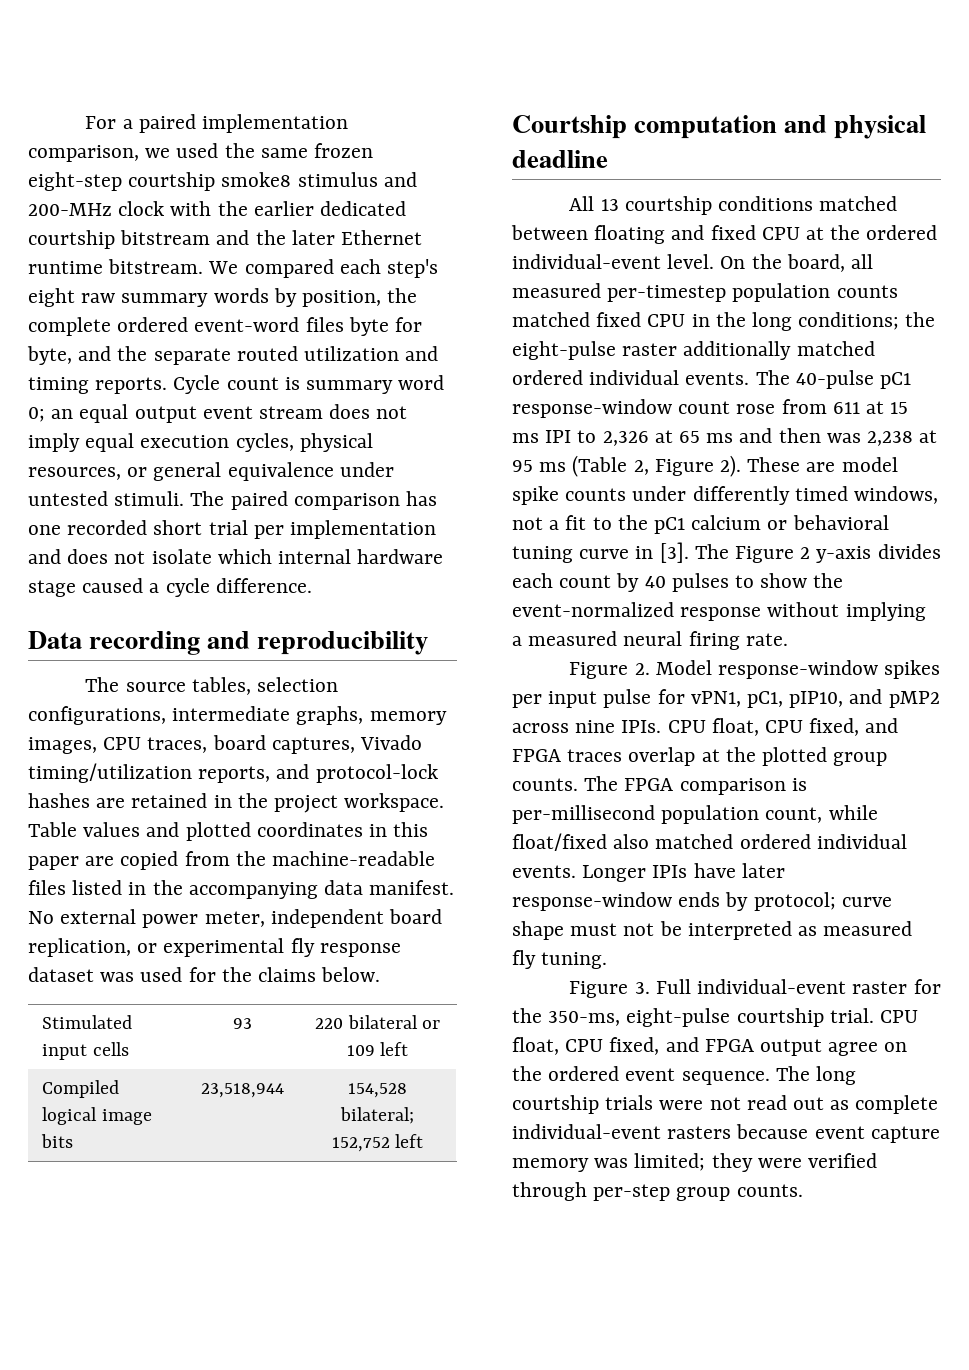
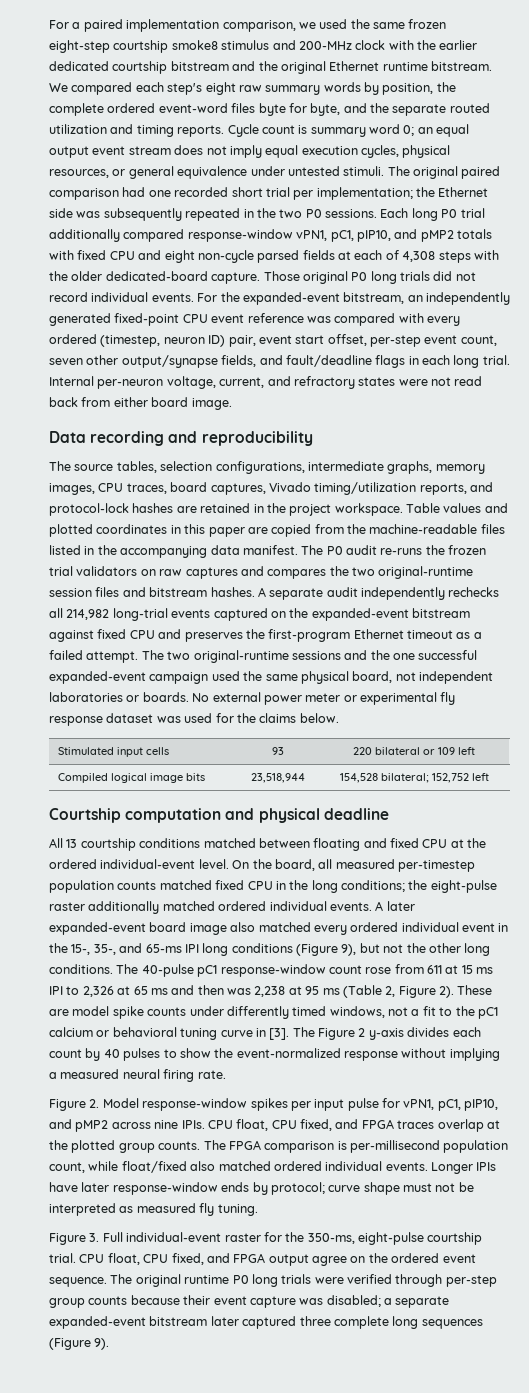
- For a paired implementation comparison, we used the same frozen eight-step courtship smoke8 stimulus and 200-MHz clock with the earlier dedicated courtship bitstream and the later Ethernet runtime bitstream.
+ For a paired implementation comparison, we used the same frozen eight-step courtship smoke8 stimulus and 200-MHz clock with the earlier dedicated courtship bitstream and the original Ethernet runtime bitstream.
- The paired comparison has one recorded short trial per implementation and does not isolate which internal hardware stage caused a cycle difference.
+ The original paired comparison had one recorded short trial per implementation; the Ethernet side was subsequently repeated in the two P0 sessions. Each long P0 trial additionally compared response-window vPN1, pC1, pIP10, and pMP2 totals with fixed CPU and eight non-cycle parsed fields at each of 4,308 steps with the older dedicated-board capture. Those original P0 long trials did not record individual events. For the expanded-event bitstream, an independently generated fixed-point CPU event reference was compared with every ordered (timestep, neuron ID) pair, event start offset, per-step event count, seven other output/synapse fields, and fault/deadline flags in each long trial. Internal per-neuron voltage, current, and refractory states were not read back from either board image.
- No external power meter, independent board replication, or experimental fly response dataset was used for the claims below.
+ The P0 audit re-runs the frozen trial validators on raw captures and compares the two original-runtime session files and bitstream hashes. A separate audit independently rechecks all 214,982 long-trial events captured on the expanded-event bitstream against fixed CPU and preserves the first-program Ethernet timeout as a failed attempt. The two original-runtime sessions and the one successful expanded-event campaign used the same physical board, not independent laboratories or boards. No external power meter or experimental fly response dataset was used for the claims below.
+ A later expanded-event board image also matched every ordered individual event in the 15-, 35-, and 65-ms IPI long conditions (Figure 9), but not the other long conditions.
- The long courtship trials were not read out as complete individual-event rasters because event capture memory was limited; they were verified through per-step group counts.
+ The original runtime P0 long trials were verified through per-step group counts because their event capture was disabled; a separate expanded-event bitstream later captured three complete long sequences (Figure 9).

